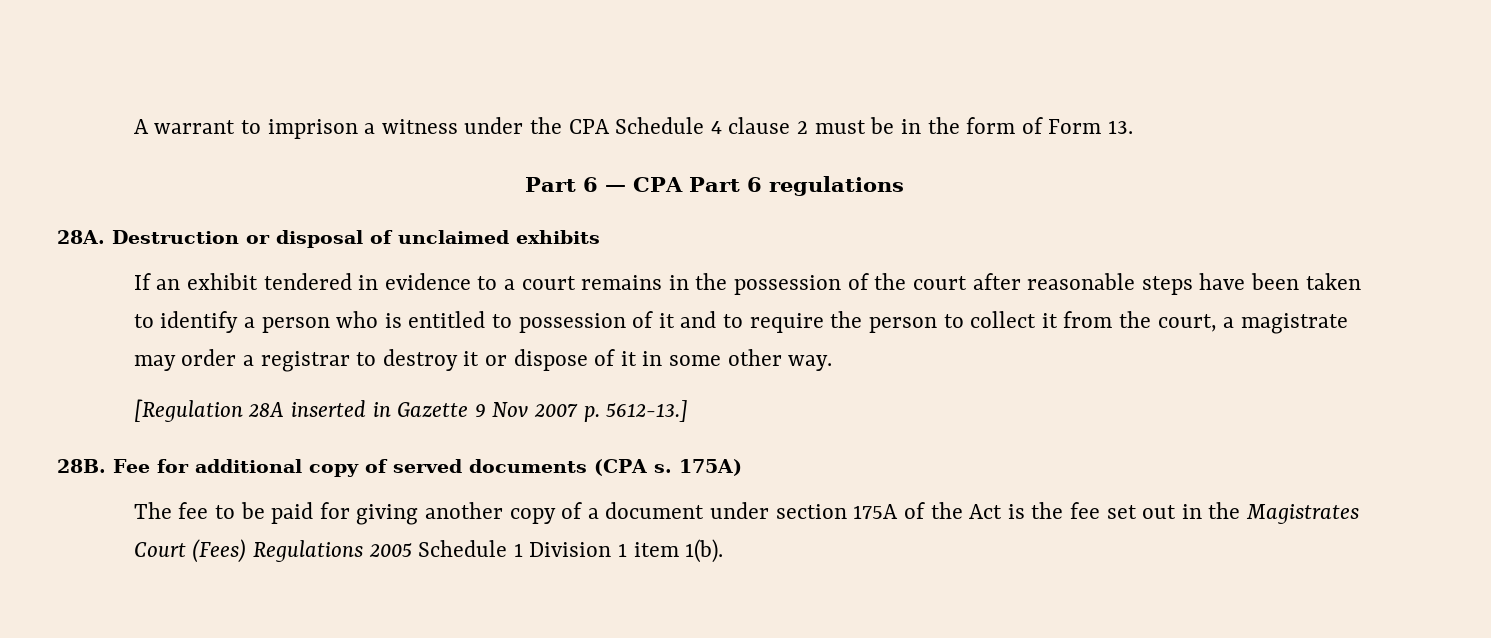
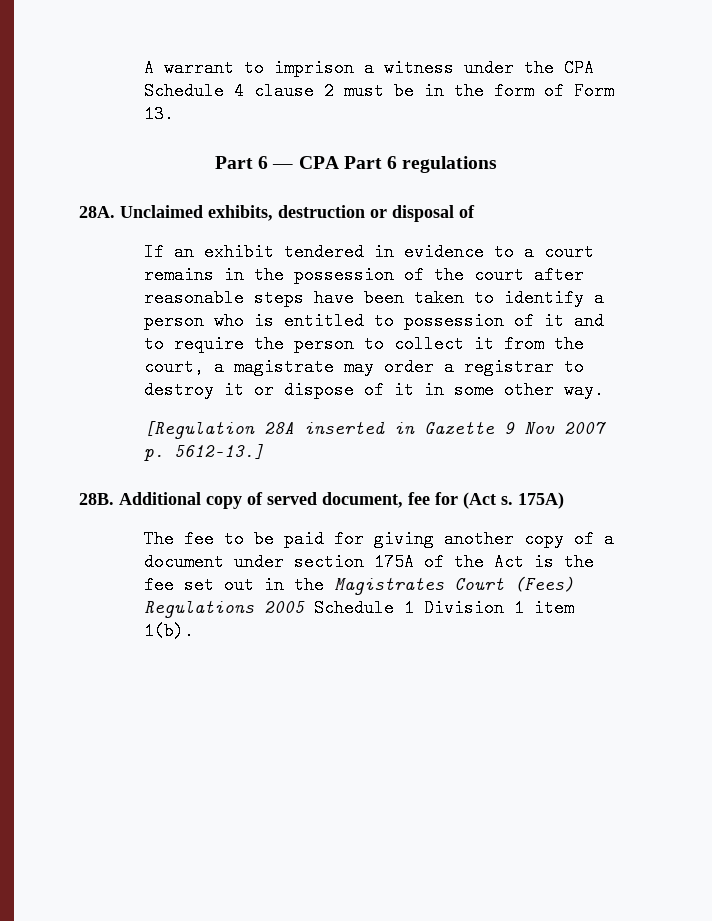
- Destruction or disposal of unclaimed exhibits
+ Unclaimed exhibits, destruction or disposal of
- Fee for additional copy of served documents (CPA s.
+ Additional copy of served document, fee for (Act s.

